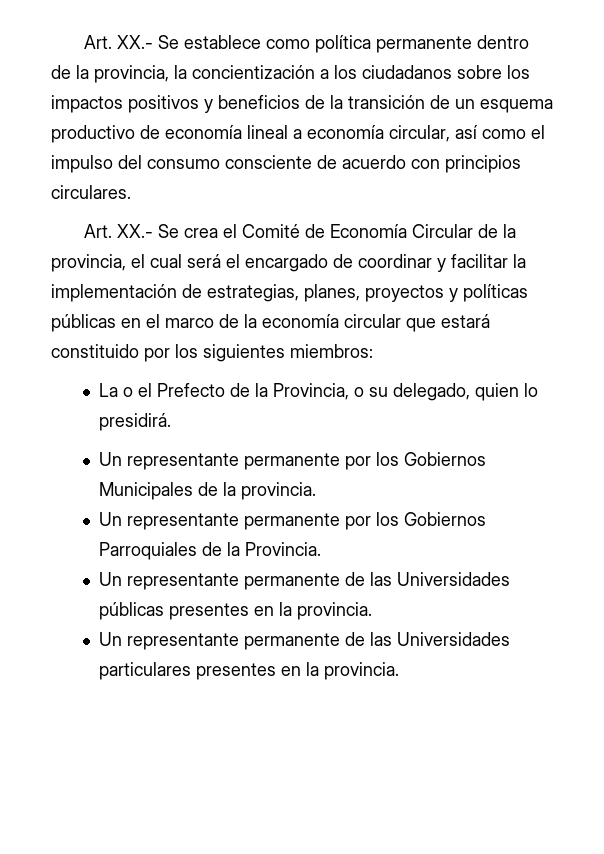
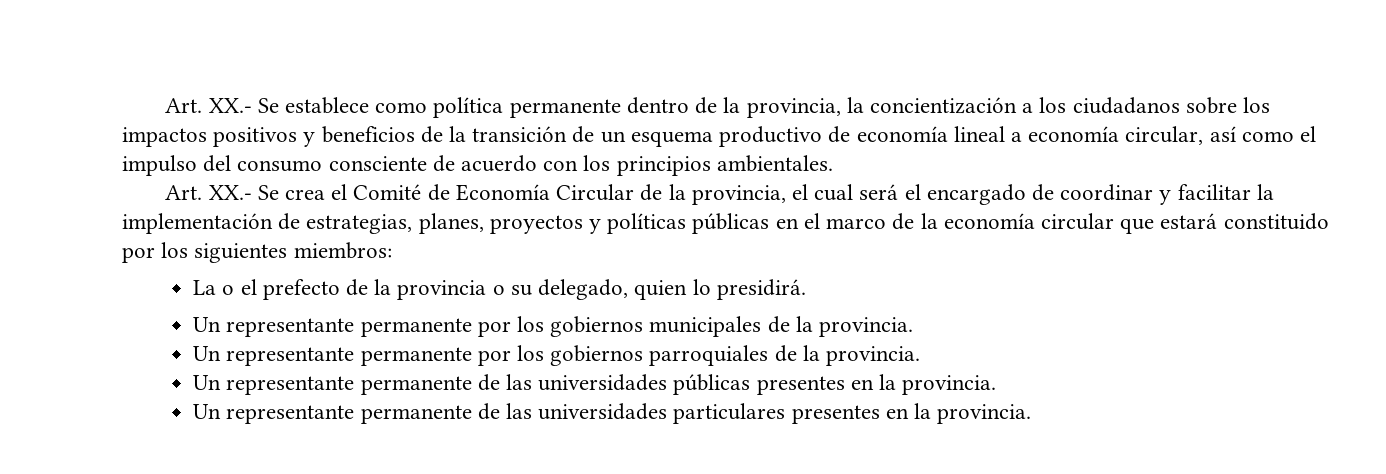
- Art. XX.- Se establece como política permanente dentro de la provincia, la concientización a los ciudadanos sobre los impactos positivos y beneficios de la transición de un esquema productivo de economía lineal a economía circular, así como el impulso del consumo consciente de acuerdo con principios circulares.
+ Art. XX.- Se establece como política permanente dentro de la provincia, la concientización a los ciudadanos sobre los impactos positivos y beneficios de la transición de un esquema productivo de economía lineal a economía circular, así como el impulso del consumo consciente de acuerdo con los principios ambientales.
- La o el Prefecto de la Provincia, o su delegado, quien lo presidirá.
+ La o el prefecto de la provincia o su delegado, quien lo presidirá.
- Un representante permanente por los Gobiernos Municipales de la provincia.
+ Un representante permanente por los gobiernos municipales de la provincia.
- Un representante permanente por los Gobiernos Parroquiales de la Provincia.
- Un representante permanente de las Universidades públicas presentes en la provincia.
+ Un representante permanente por los gobiernos parroquiales de la provincia.
+ Un representante permanente de las universidades públicas presentes en la provincia.
- Un representante permanente de las Universidades particulares presentes en la provincia.
+ Un representante permanente de las universidades particulares presentes en la provincia.

